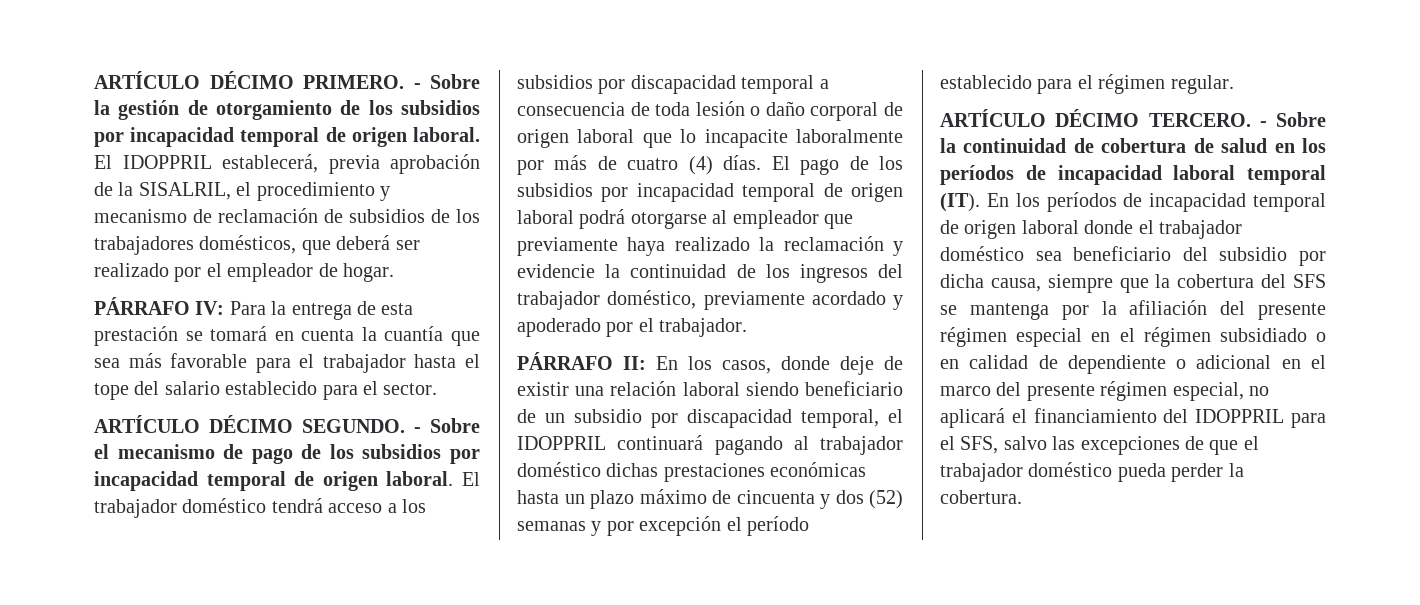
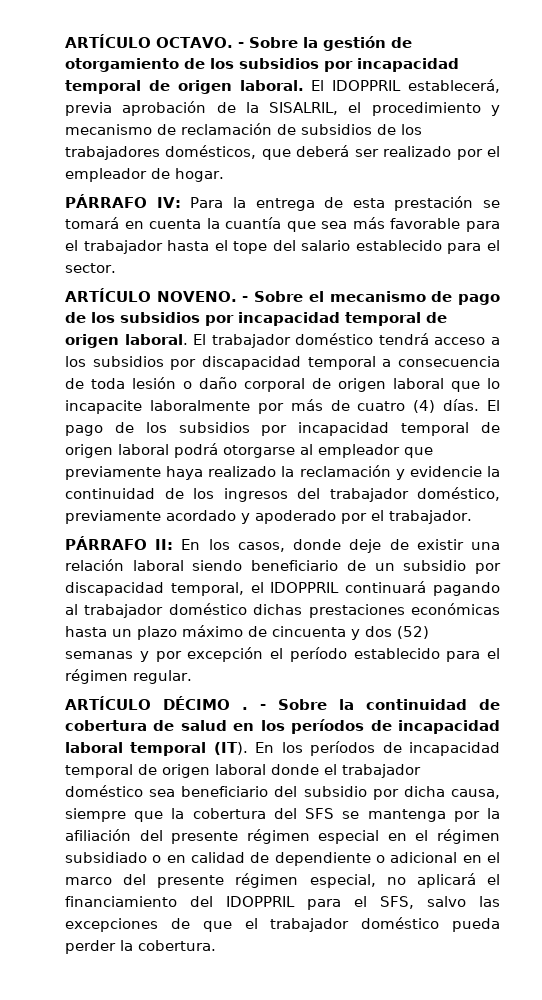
- ARTÍCULO DÉCIMO PRIMERO.
+ ARTÍCULO OCTAVO.
- ARTÍCULO DÉCIMO SEGUNDO.
+ ARTÍCULO NOVENO.
- ARTÍCULO DÉCIMO TERCERO.
+ ARTÍCULO DÉCIMO .

